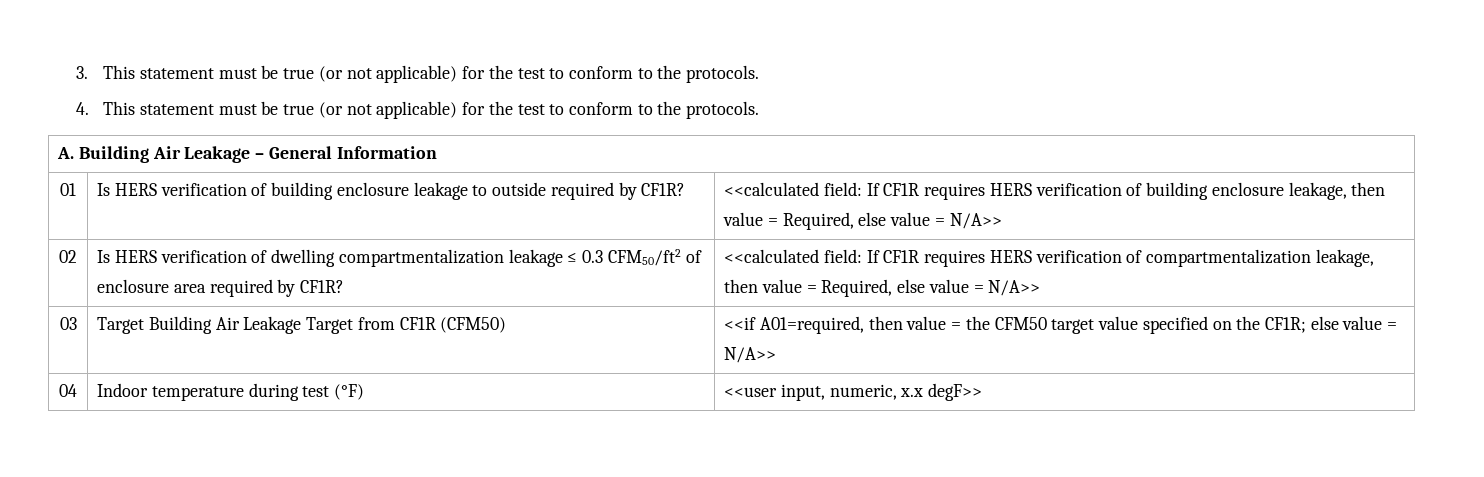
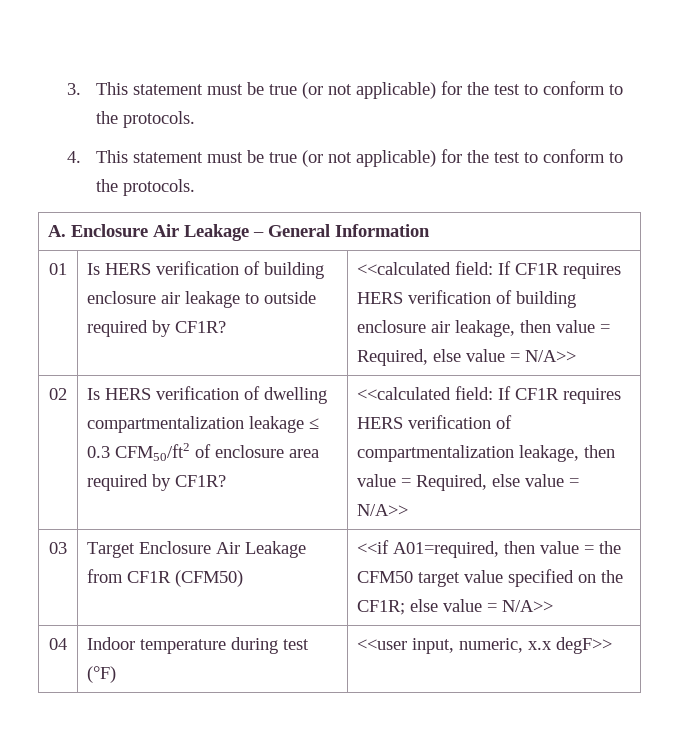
- A. Building Air Leakage – General Information
+ A. Enclosure Air Leakage – General Information
- 01 | Is HERS verification of building enclosure leakage to outside required by CF1R? | <<calculated field: If CF1R requires HERS verification of building enclosure leakage, then value = Required, else value = N/A>>
+ 01 | Is HERS verification of building enclosure air leakage to outside required by CF1R? | <<calculated field: If CF1R requires HERS verification of building enclosure air leakage, then value = Required, else value = N/A>>
- 03 | Target Building Air Leakage Target from CF1R (CFM50) | <<if A01=required, then value = the CFM50 target value specified on the CF1R; else value = N/A>>
+ 03 | Target Enclosure Air Leakage from CF1R (CFM50) | <<if A01=required, then value = the CFM50 target value specified on the CF1R; else value = N/A>>

